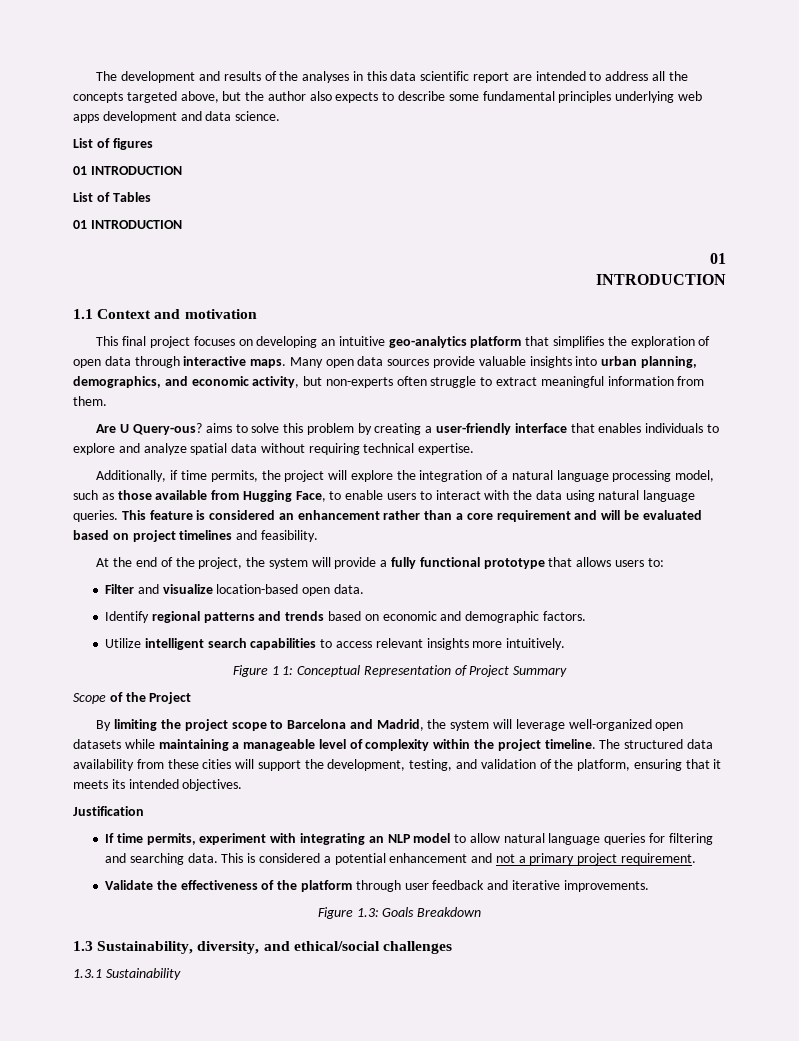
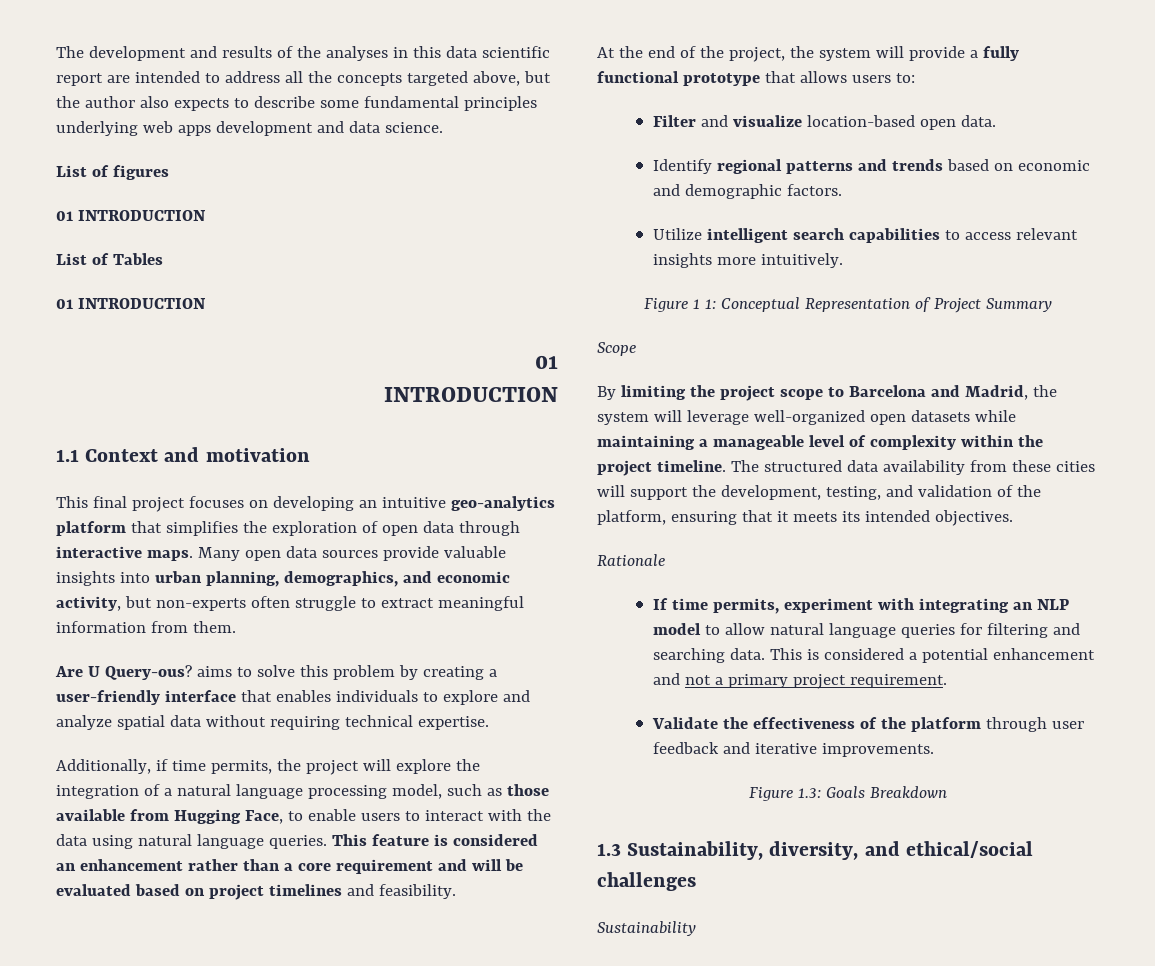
- Scope of the Project
+ Scope
- Justification
+ Rationale
- 1.3.1 Sustainability
+ Sustainability

